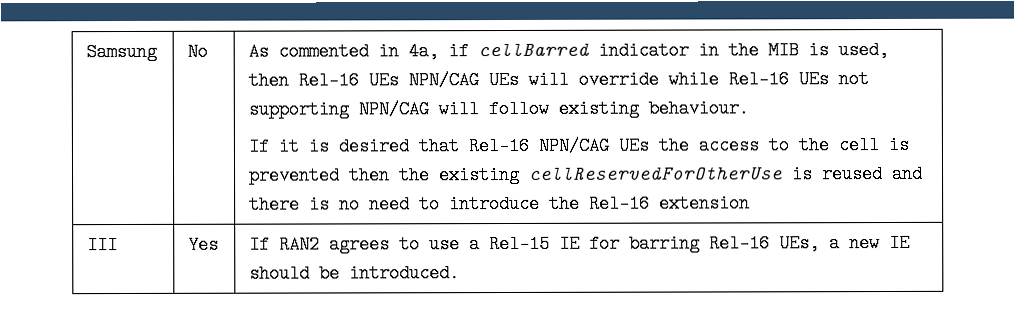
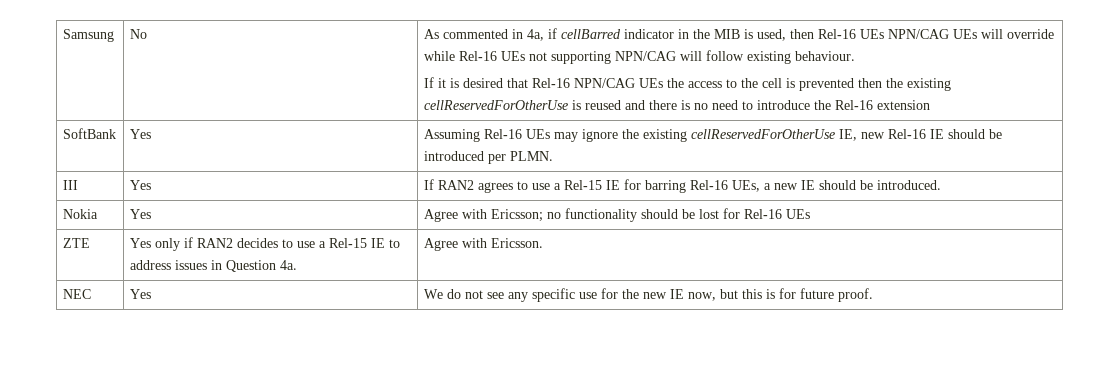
+ SoftBank | Yes | Assuming Rel-16 UEs may ignore the existing cellReservedForOtherUse IE, new Rel-16 IE should be introduced per PLMN.
+ Nokia | Yes | Agree with Ericsson; no functionality should be lost for Rel-16 UEs
+ ZTE | Yes only if RAN2 decides to use a Rel-15 IE to address issues in Question 4a. | Agree with Ericsson.
+ NEC | Yes | We do not see any specific use for the new IE now, but this is for future proof.

